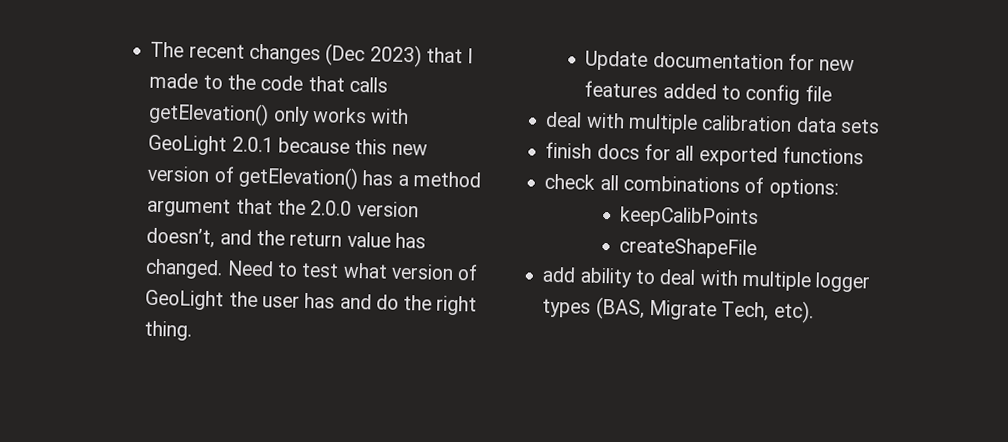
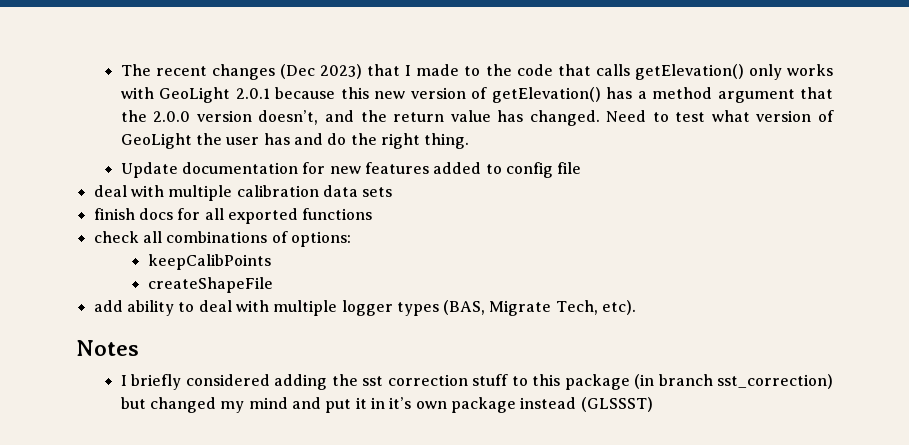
+ Notes
+ I briefly considered adding the sst correction stuff to this package (in branch sst_correction) but changed my mind and put it in it’s own package instead (GLSSST)

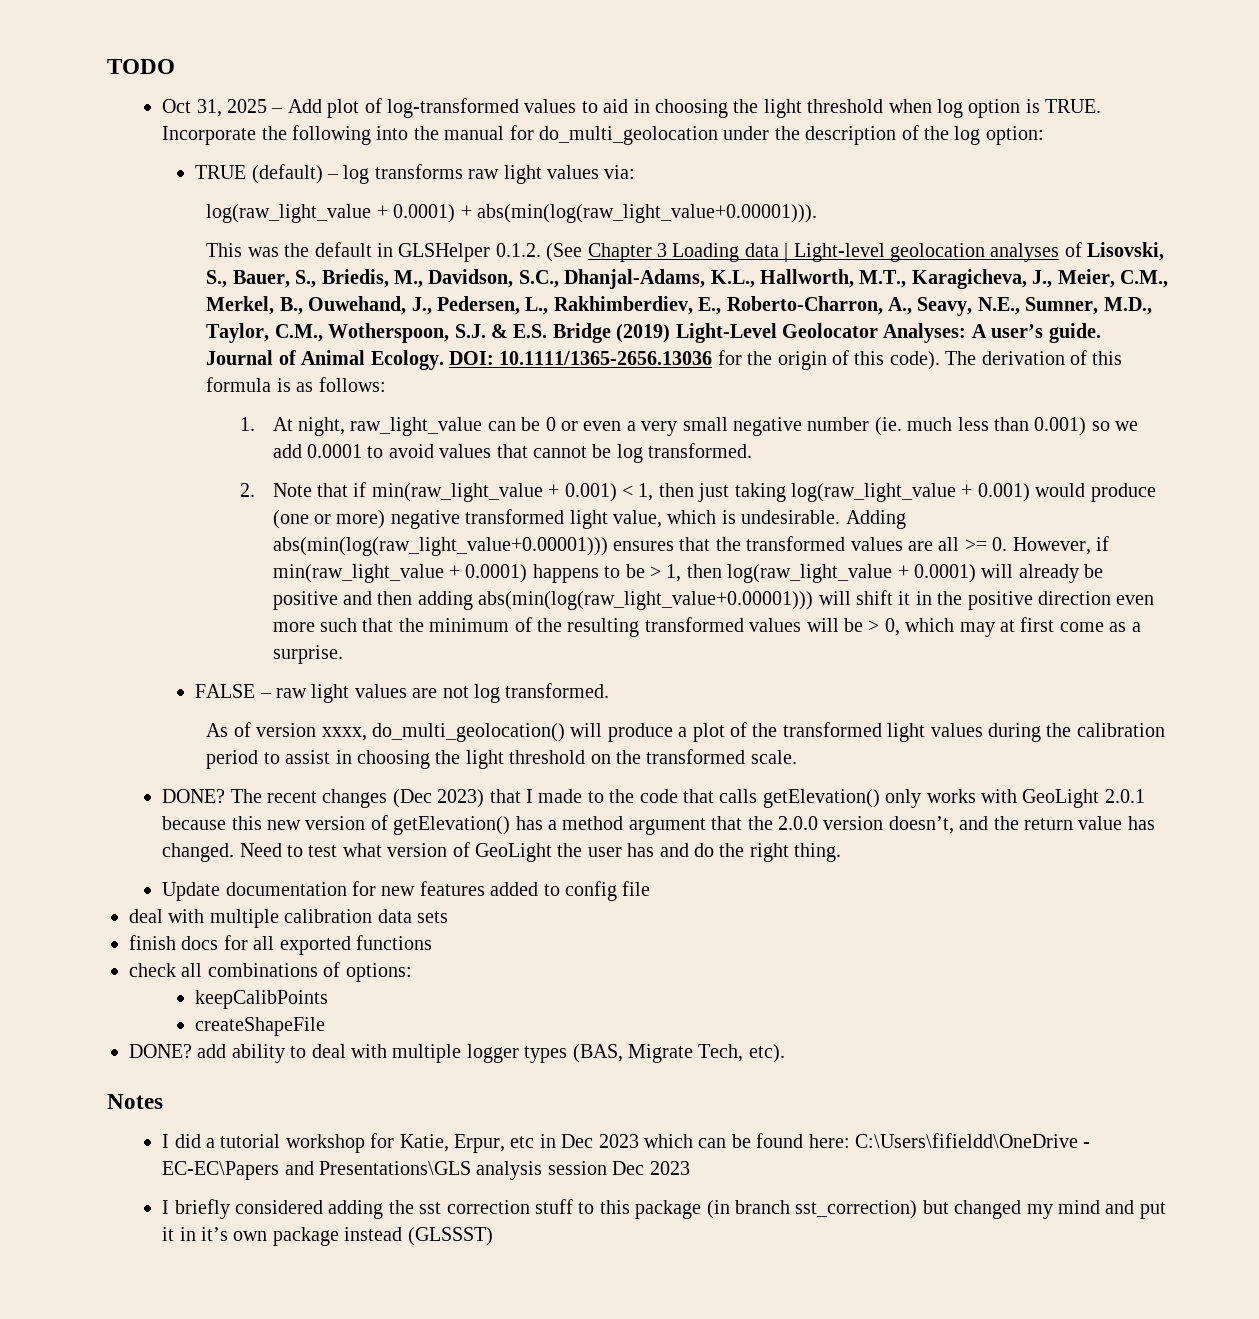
+ TODO
+ Oct 31, 2025 – Add plot of log-transformed values to aid in choosing the light threshold when log option is TRUE. Incorporate the following into the manual for do_multi_geolocation under the description of the log option:
+ TRUE (default) – log transforms raw light values via:
+ log(raw_light_value + 0.0001) + abs(min(log(raw_light_value+0.00001))).
+ This was the default in GLSHelper 0.1.2. (See Chapter 3 Loading data | Light-level geolocation analyses of Lisovski, S., Bauer, S., Briedis, M., Davidson, S.C., Dhanjal-Adams, K.L., Hallworth, M.T., Karagicheva, J., Meier, C.M., Merkel, B., Ouwehand, J., Pedersen, L., Rakhimberdiev, E., Roberto-Charron, A., Seavy, N.E., Sumner, M.D., Taylor, C.M., Wotherspoon, S.J. & E.S. Bridge (2019) Light-Level Geolocator Analyses: A user’s guide. Journal of Animal Ecology. DOI: 10.1111/1365-2656.13036 for the origin of this code). The derivation of this formula is as follows:
+ 1. At night, raw_light_value can be 0 or even a very small negative number (ie. much less than 0.001) so we add 0.0001 to avoid values that cannot be log transformed.
+ 2. Note that if min(raw_light_value + 0.001) < 1, then just taking log(raw_light_value + 0.001) would produce (one or more) negative transformed light value, which is undesirable. Adding abs(min(log(raw_light_value+0.00001))) ensures that the transformed values are all >= 0. However, if min(raw_light_value + 0.0001) happens to be > 1, then log(raw_light_value + 0.0001) will already be positive and then adding abs(min(log(raw_light_value+0.00001))) will shift it in the positive direction even more such that the minimum of the resulting transformed values will be > 0, which may at first come as a surprise.
+ FALSE – raw light values are not log transformed.
+ As of version xxxx, do_multi_geolocation() will produce a plot of the transformed light values during the calibration period to assist in choosing the light threshold on the transformed scale.
+ DONE?
- add ability to deal with multiple logger types (BAS, Migrate Tech, etc).
+ DONE? add ability to deal with multiple logger types (BAS, Migrate Tech, etc).
+ I did a tutorial workshop for Katie, Erpur, etc in Dec 2023 which can be found here: C:\Users\fifieldd\OneDrive - EC-EC\Papers and Presentations\GLS analysis session Dec 2023

